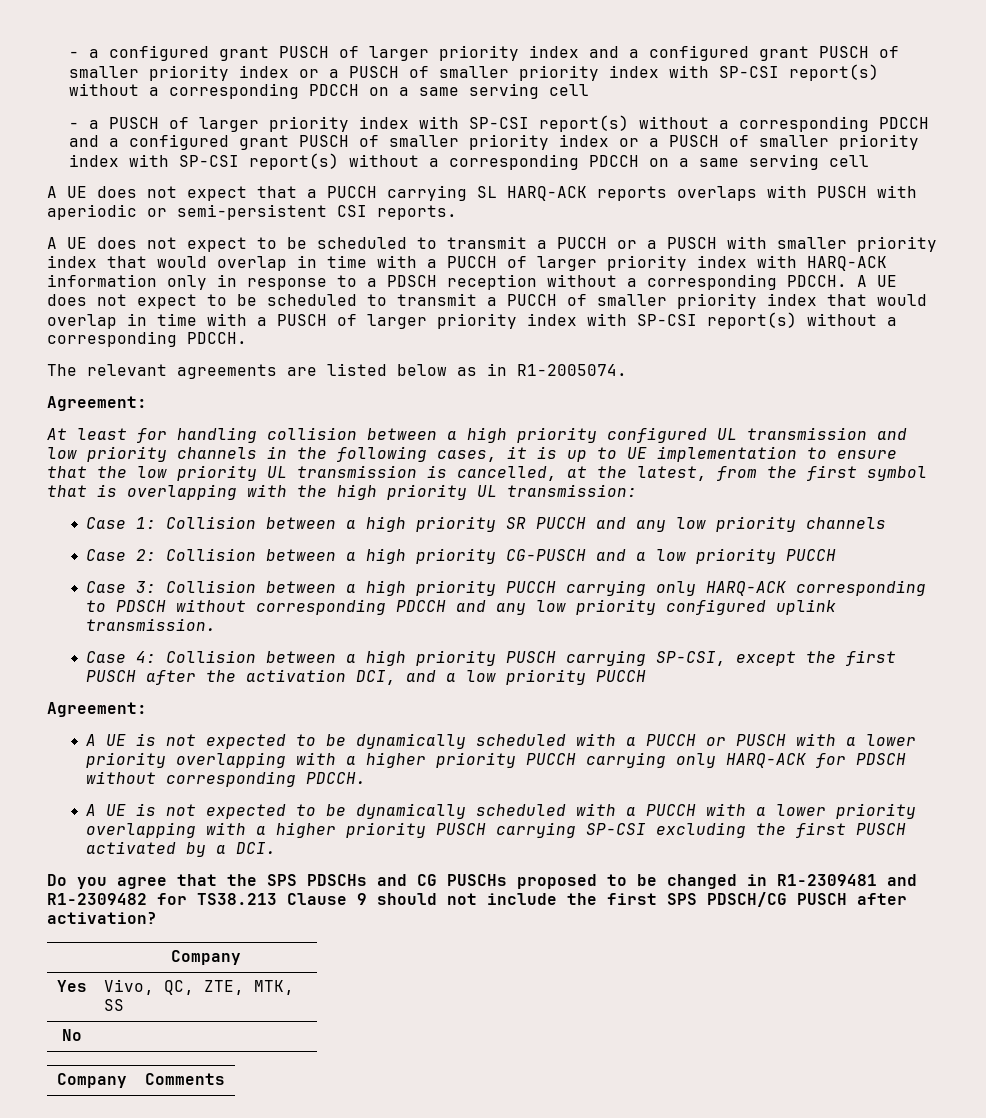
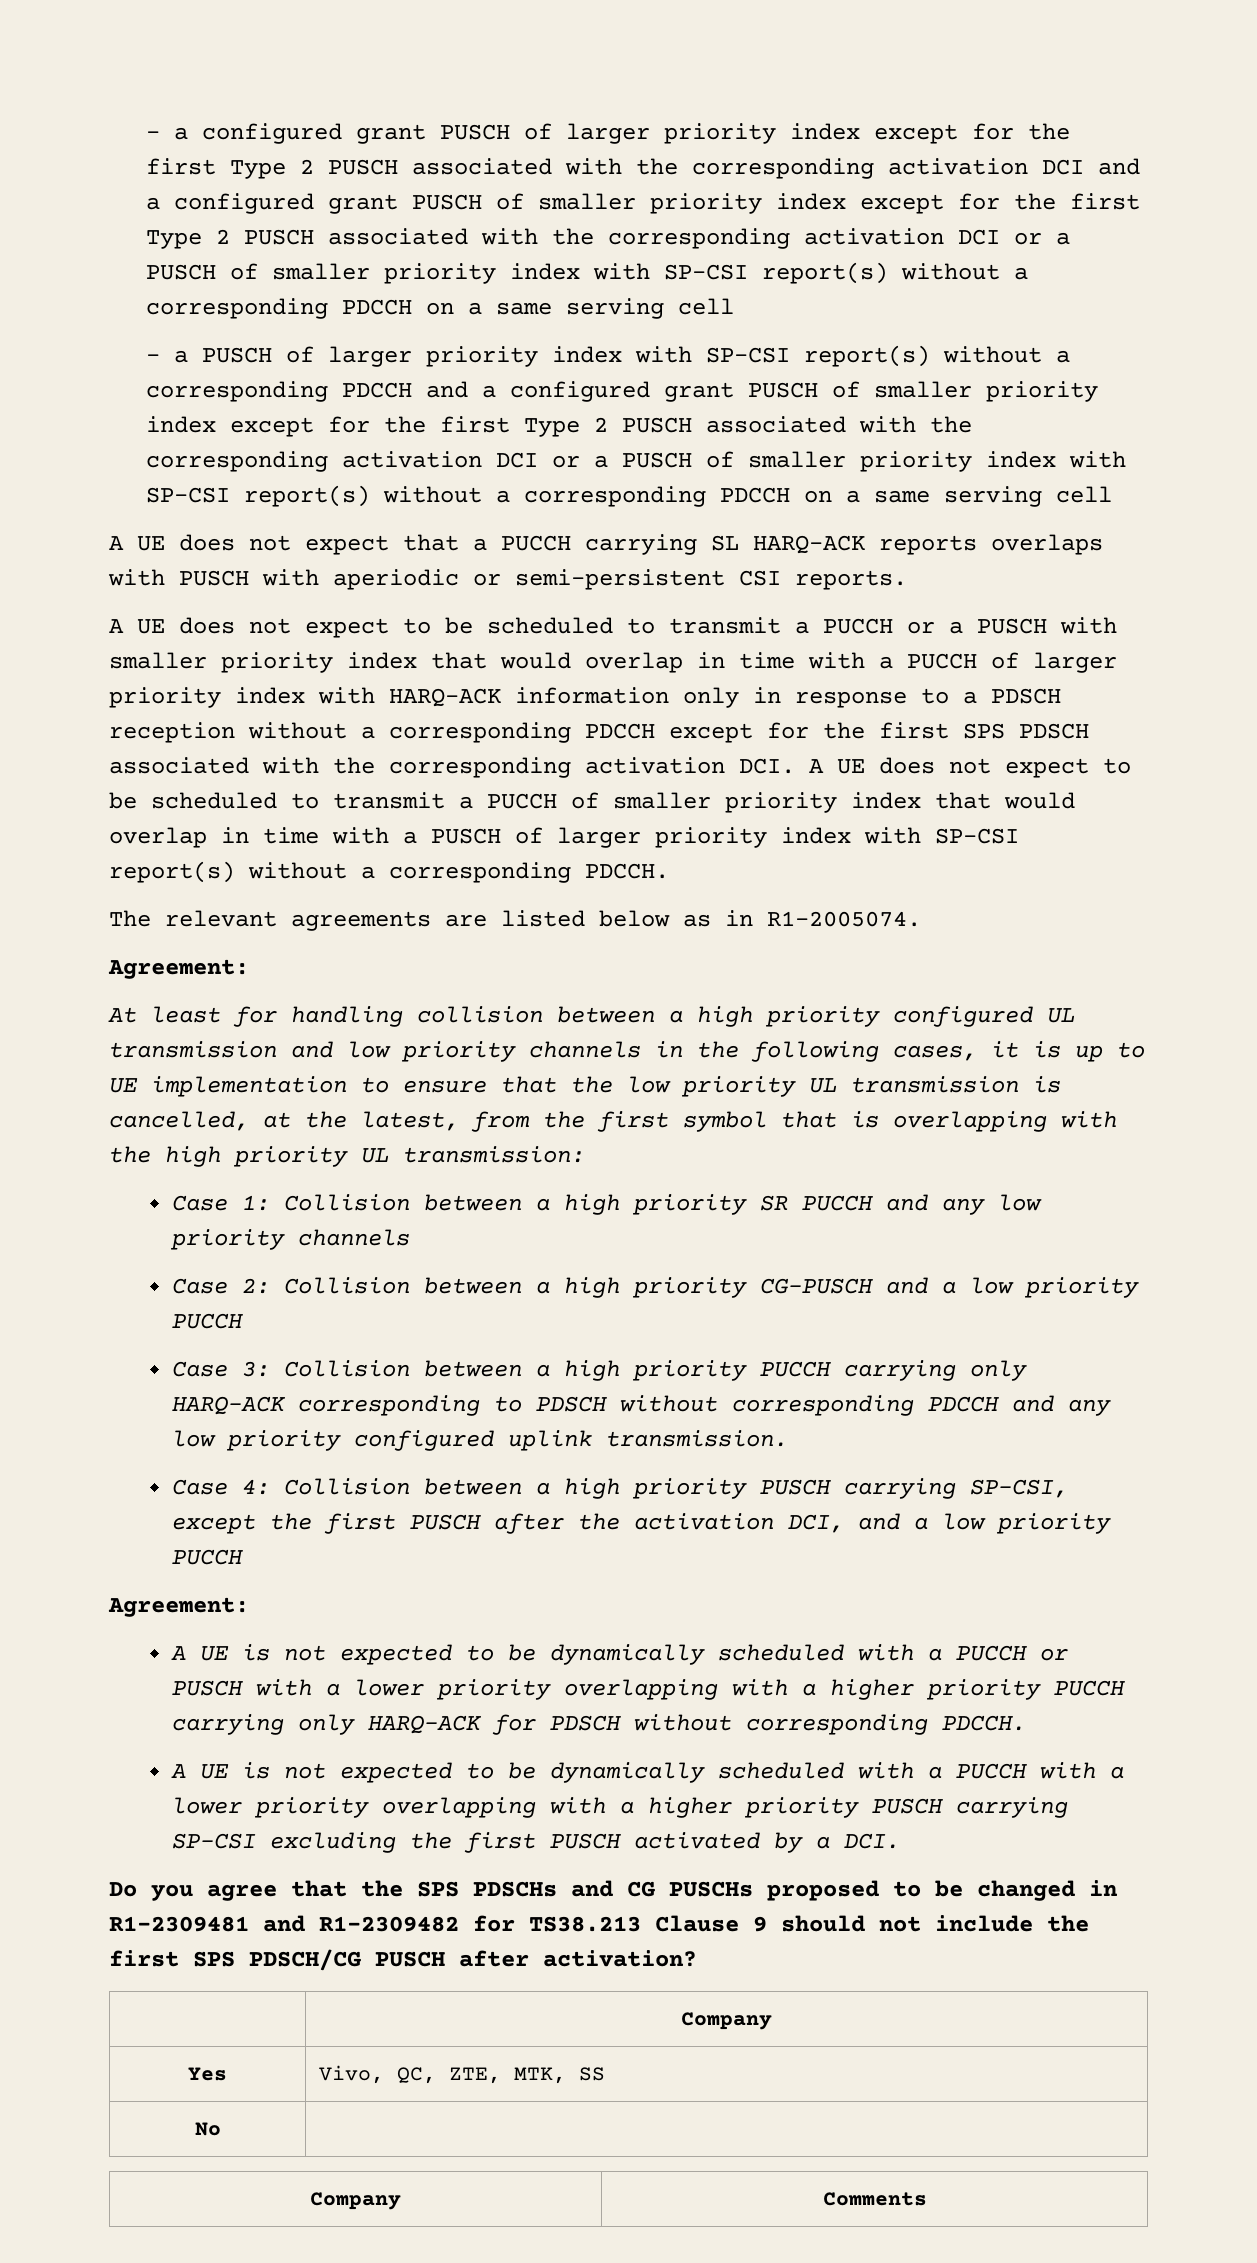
- - a configured grant PUSCH of larger priority index and a configured grant PUSCH of smaller priority index or a PUSCH of smaller priority index with SP-CSI report(s) without a corresponding PDCCH on a same serving cell
+ - a configured grant PUSCH of larger priority index except for the first Type 2 PUSCH associated with the corresponding activation DCI and a configured grant PUSCH of smaller priority index except for the first Type 2 PUSCH associated with the corresponding activation DCI or a PUSCH of smaller priority index with SP-CSI report(s) without a corresponding PDCCH on a same serving cell
- - a PUSCH of larger priority index with SP-CSI report(s) without a corresponding PDCCH and a configured grant PUSCH of smaller priority index or a PUSCH of smaller priority index with SP-CSI report(s) without a corresponding PDCCH on a same serving cell
+ - a PUSCH of larger priority index with SP-CSI report(s) without a corresponding PDCCH and a configured grant PUSCH of smaller priority index except for the first Type 2 PUSCH associated with the corresponding activation DCI or a PUSCH of smaller priority index with SP-CSI report(s) without a corresponding PDCCH on a same serving cell
- A UE does not expect to be scheduled to transmit a PUCCH or a PUSCH with smaller priority index that would overlap in time with a PUCCH of larger priority index with HARQ-ACK information only in response to a PDSCH reception without a corresponding PDCCH. A UE does not expect to be scheduled to transmit a PUCCH of smaller priority index that would overlap in time with a PUSCH of larger priority index with SP-CSI report(s) without a corresponding PDCCH.
+ A UE does not expect to be scheduled to transmit a PUCCH or a PUSCH with smaller priority index that would overlap in time with a PUCCH of larger priority index with HARQ-ACK information only in response to a PDSCH reception without a corresponding PDCCH except for the first SPS PDSCH associated with the corresponding activation DCI. A UE does not expect to be scheduled to transmit a PUCCH of smaller priority index that would overlap in time with a PUSCH of larger priority index with SP-CSI report(s) without a corresponding PDCCH.

